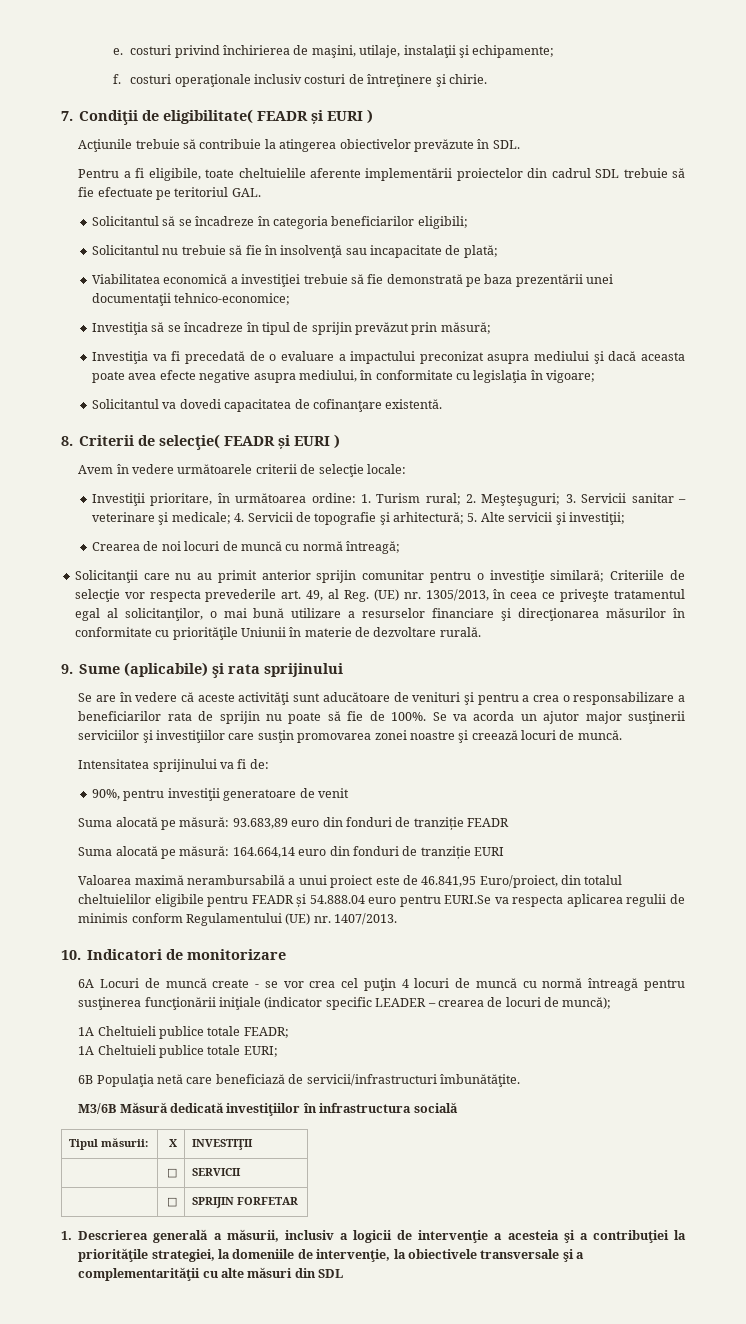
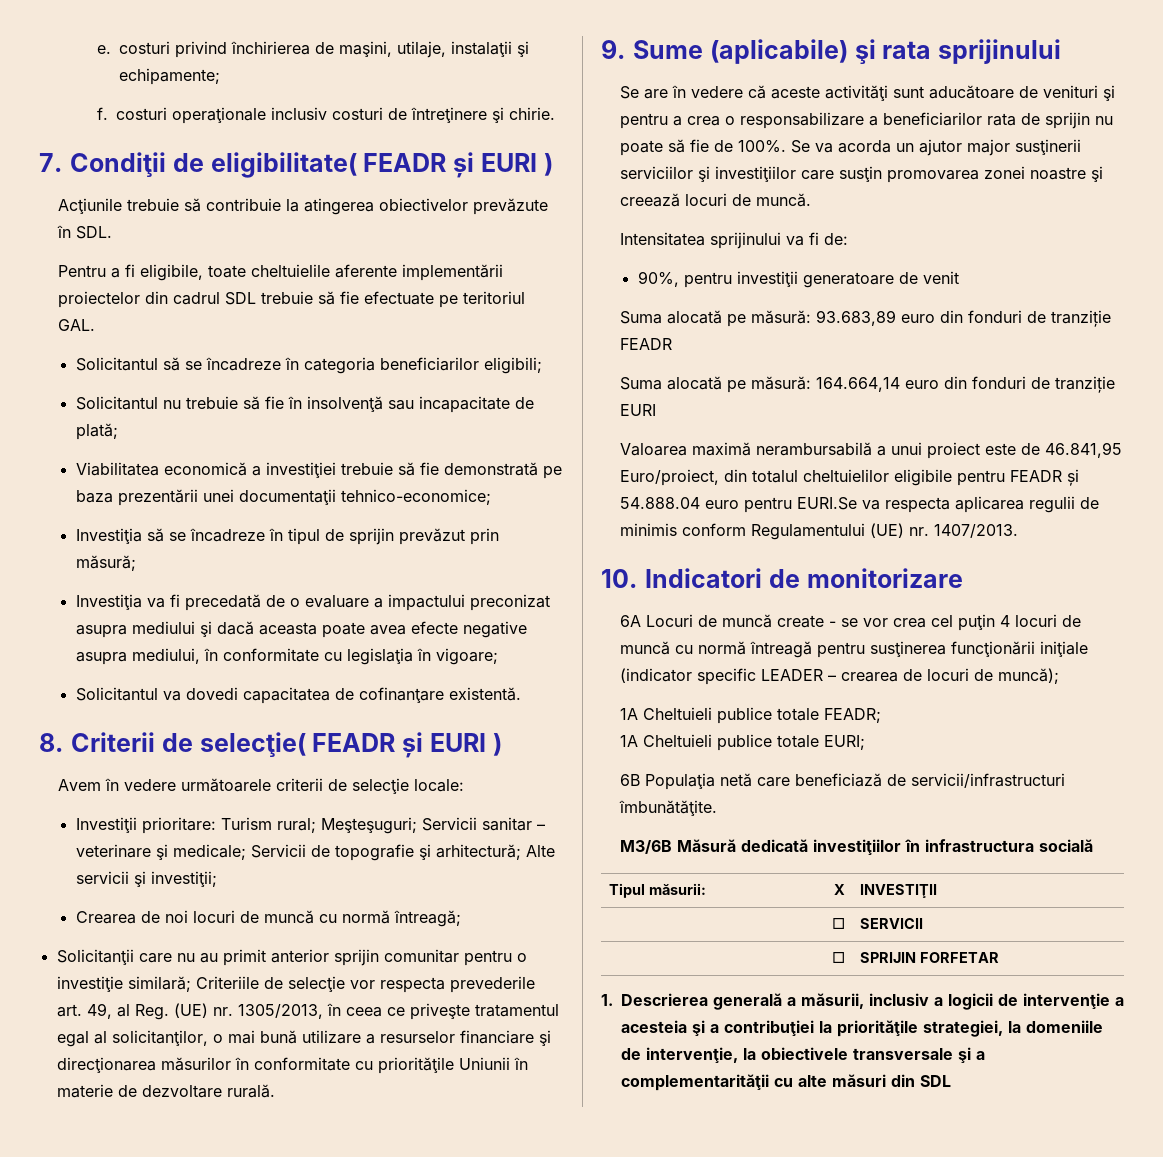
- Investiţii prioritare, în următoarea ordine: 1. Turism rural; 2. Meşteşuguri; 3. Servicii sanitar – veterinare şi medicale; 4. Servicii de topografie şi arhitectură; 5. Alte servicii şi investiţii;
+ Investiţii prioritare: Turism rural; Meşteşuguri; Servicii sanitar – veterinare şi medicale; Servicii de topografie şi arhitectură; Alte servicii şi investiţii;

